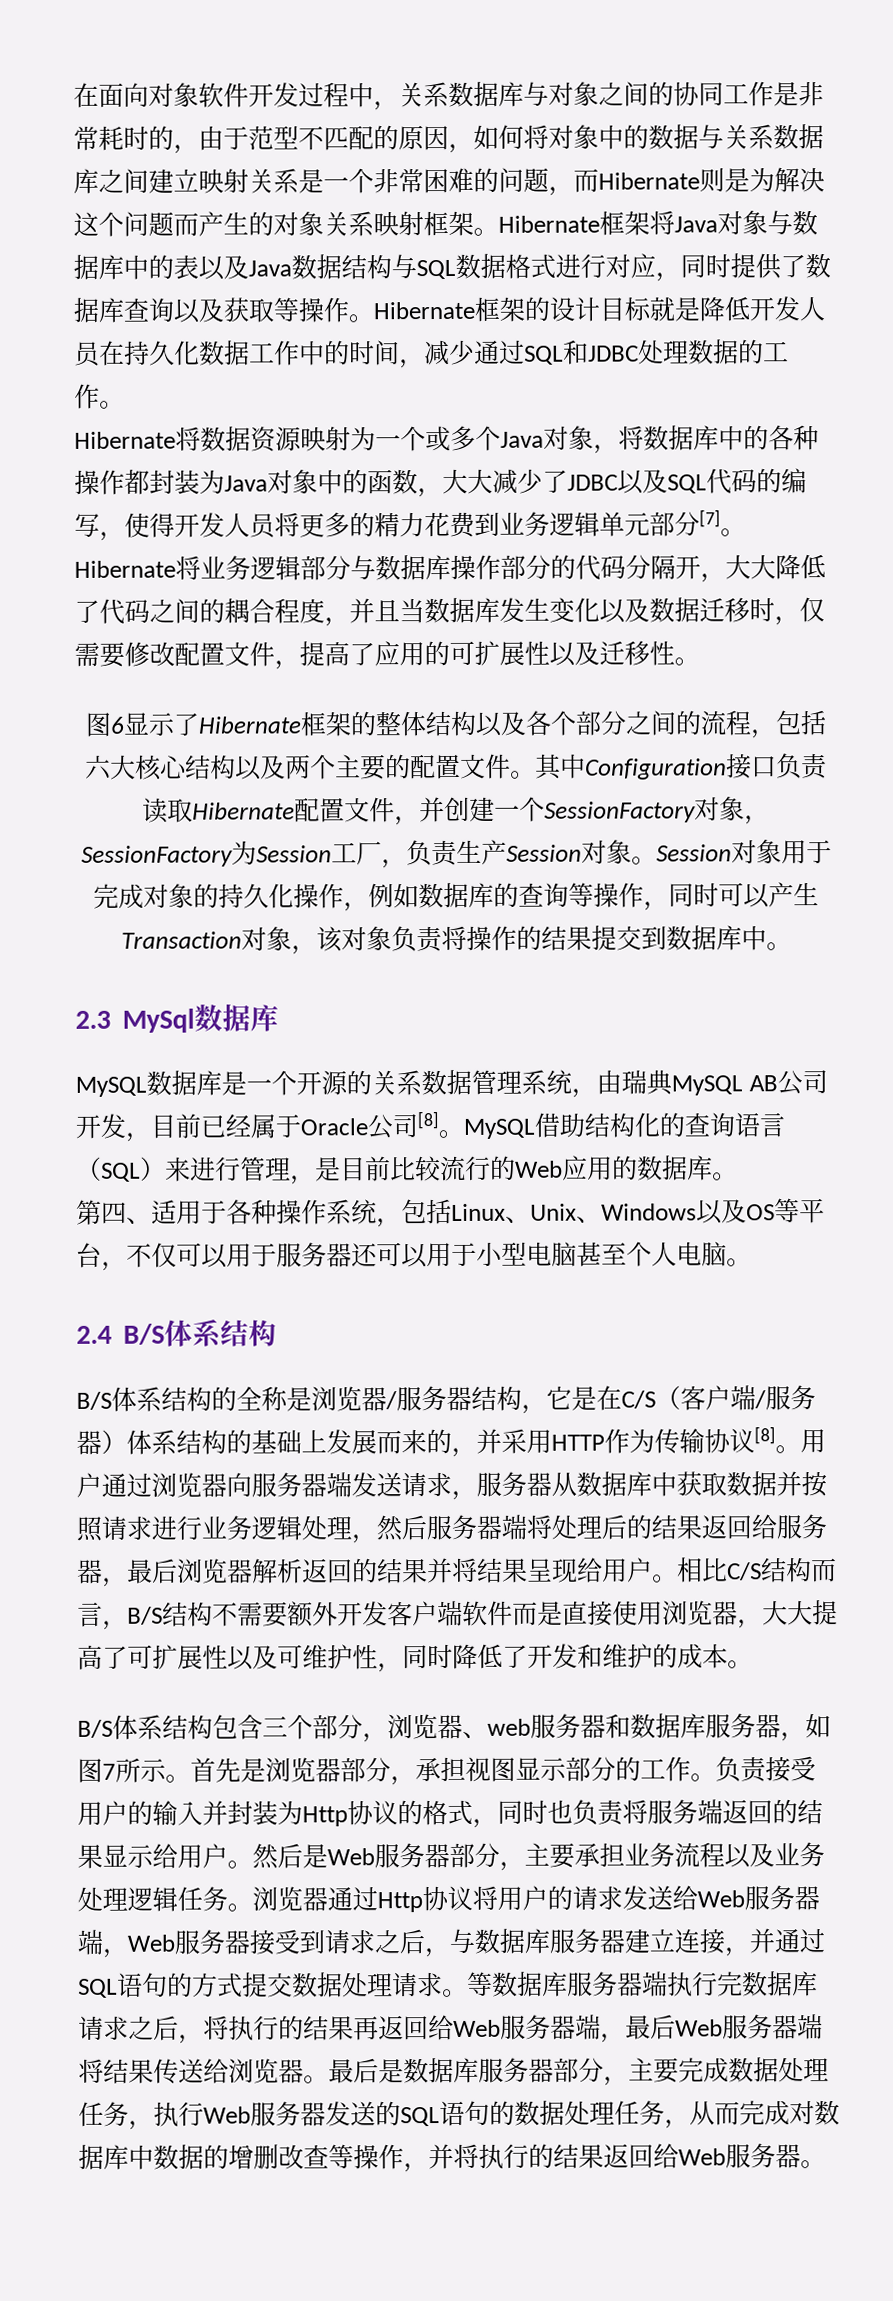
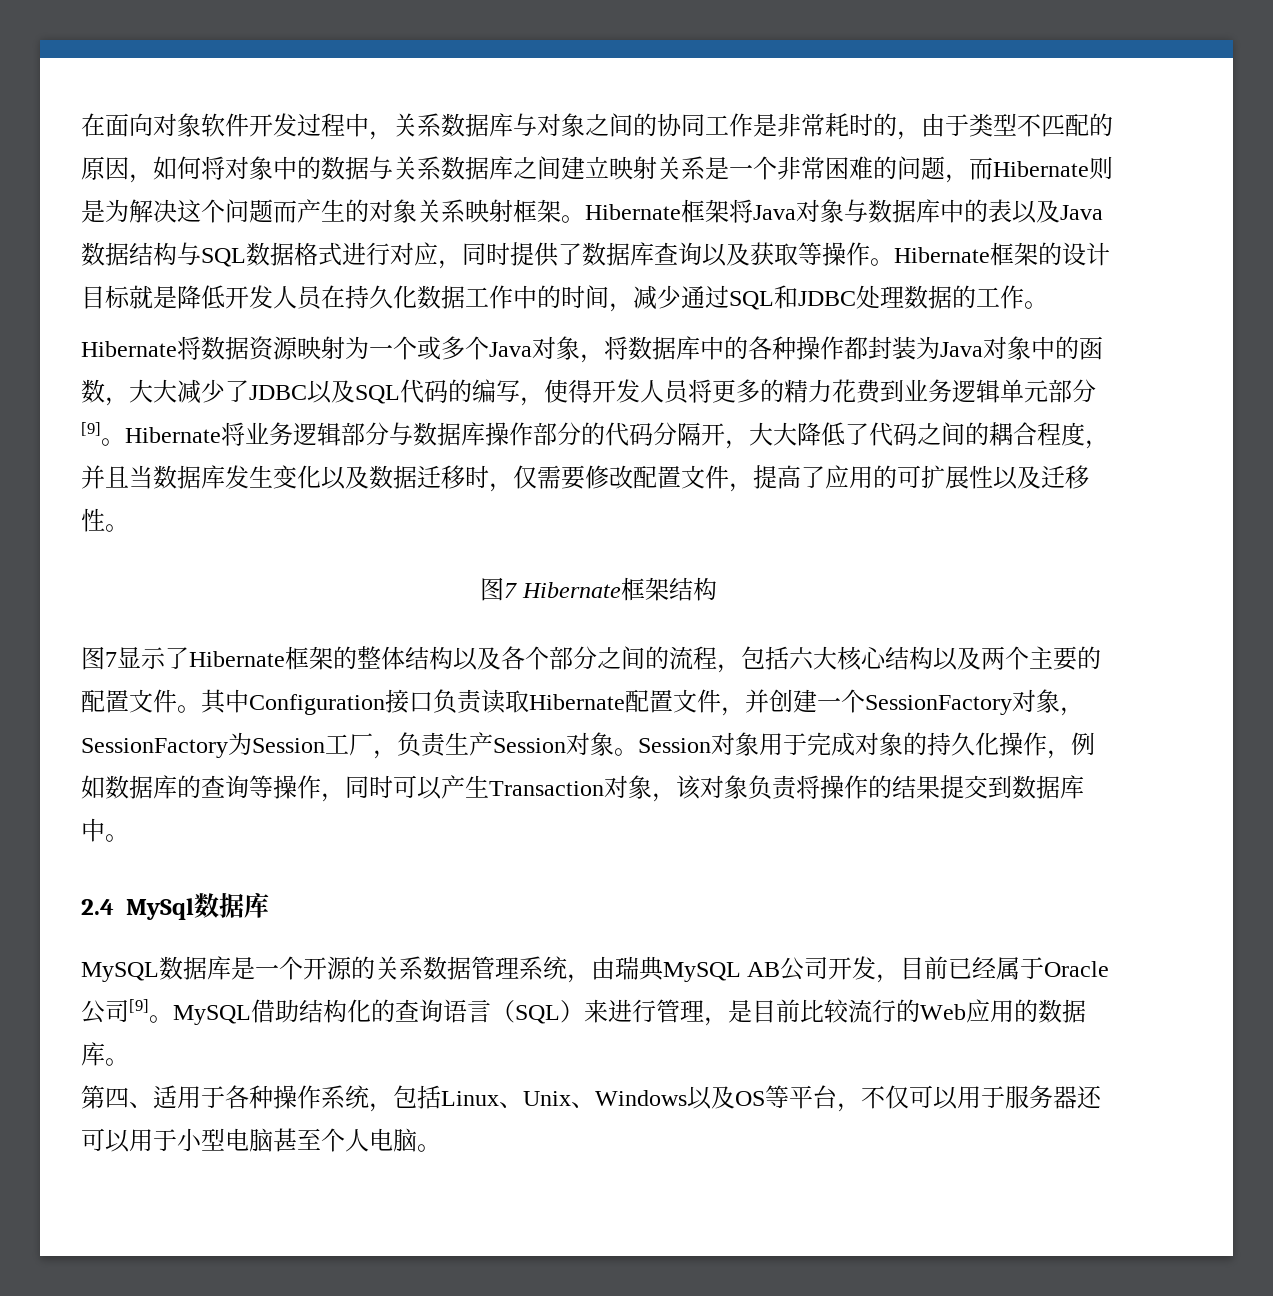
- 在面向对象软件开发过程中，关系数据库与对象之间的协同工作是非常耗时的，由于范型不匹配的原因，如何将对象中的数据与关系数据库之间建立映射关系是一个非常困难的问题，而Hibernate则是为解决这个问题而产生的对象关系映射框架。
+ 在面向对象软件开发过程中，关系数据库与对象之间的协同工作是非常耗时的，由于类型不匹配的原因，如何将对象中的数据与关系数据库之间建立映射关系是一个非常困难的问题，而Hibernate则是为解决这个问题而产生的对象关系映射框架。
- Hibernate将数据资源映射为一个或多个Java对象，将数据库中的各种操作都封装为Java对象中的函数，大大减少了JDBC以及SQL代码的编写，使得开发人员将更多的精力花费到业务逻辑单元部分[7]。
+ Hibernate将数据资源映射为一个或多个Java对象，将数据库中的各种操作都封装为Java对象中的函数，大大减少了JDBC以及SQL代码的编写，使得开发人员将更多的精力花费到业务逻辑单元部分[9]。
- 图6显示了Hibernate框架的整体结构以及各个部分之间的流程，包括六大核心结构以及两个主要的配置文件。
+ 图7 Hibernate框架结构
+ 图7显示了Hibernate框架的整体结构以及各个部分之间的流程，包括六大核心结构以及两个主要的配置文件。
- 2.3 MySql数据库
+ 2.4 MySql数据库
- MySQL数据库是一个开源的关系数据管理系统，由瑞典MySQL AB公司开发，目前已经属于Oracle公司[8]。
+ MySQL数据库是一个开源的关系数据管理系统，由瑞典MySQL AB公司开发，目前已经属于Oracle公司[9]。
- 2.4 B/S体系结构
- B/S体系结构的全称是浏览器/服务器结构，它是在C/S（客户端/服务器）体系结构的基础上发展而来的，并采用HTTP作为传输协议[8]。用户通过浏览器向服务器端发送请求，服务器从数据库中获取数据并按照请求进行业务逻辑处理，然后服务器端将处理后的结果返回给服务器，最后浏览器解析返回的结果并将结果呈现给用户。相比C/S结构而言，B/S结构不需要额外开发客户端软件而是直接使用浏览器，大大提高了可扩展性以及可维护性，同时降低了开发和维护的成本。
- B/S体系结构包含三个部分，浏览器、web服务器和数据库服务器，如图7所示。首先是浏览器部分，承担视图显示部分的工作。负责接受用户的输入并封装为Http协议的格式，同时也负责将服务端返回的结果显示给用户。然后是Web服务器部分，主要承担业务流程以及业务处理逻辑任务。浏览器通过Http协议将用户的请求发送给Web服务器端，Web服务器接受到请求之后，与数据库服务器建立连接，并通过SQL语句的方式提交数据处理请求。等数据库服务器端执行完数据库请求之后，将执行的结果再返回给Web服务器端，最后Web服务器端将结果传送给浏览器。最后是数据库服务器部分，主要完成数据处理任务，执行Web服务器发送的SQL语句的数据处理任务，从而完成对数据库中数据的增删改查等操作，并将执行的结果返回给Web服务器。

